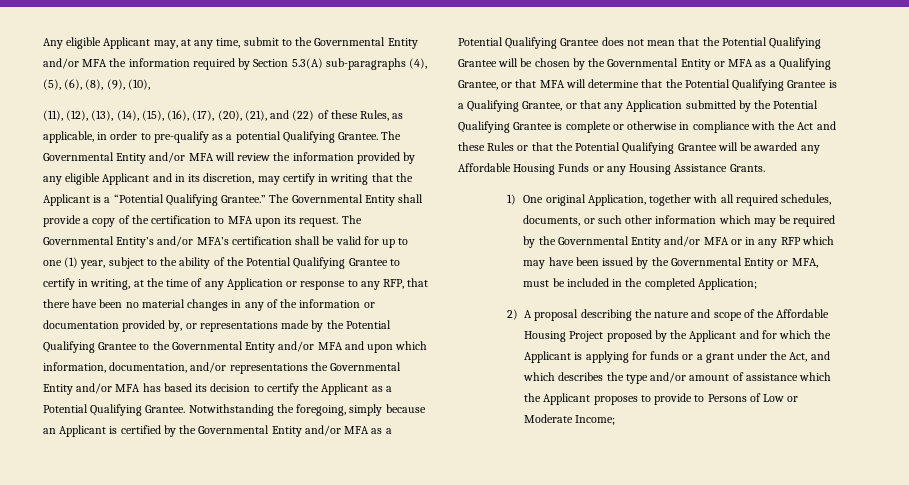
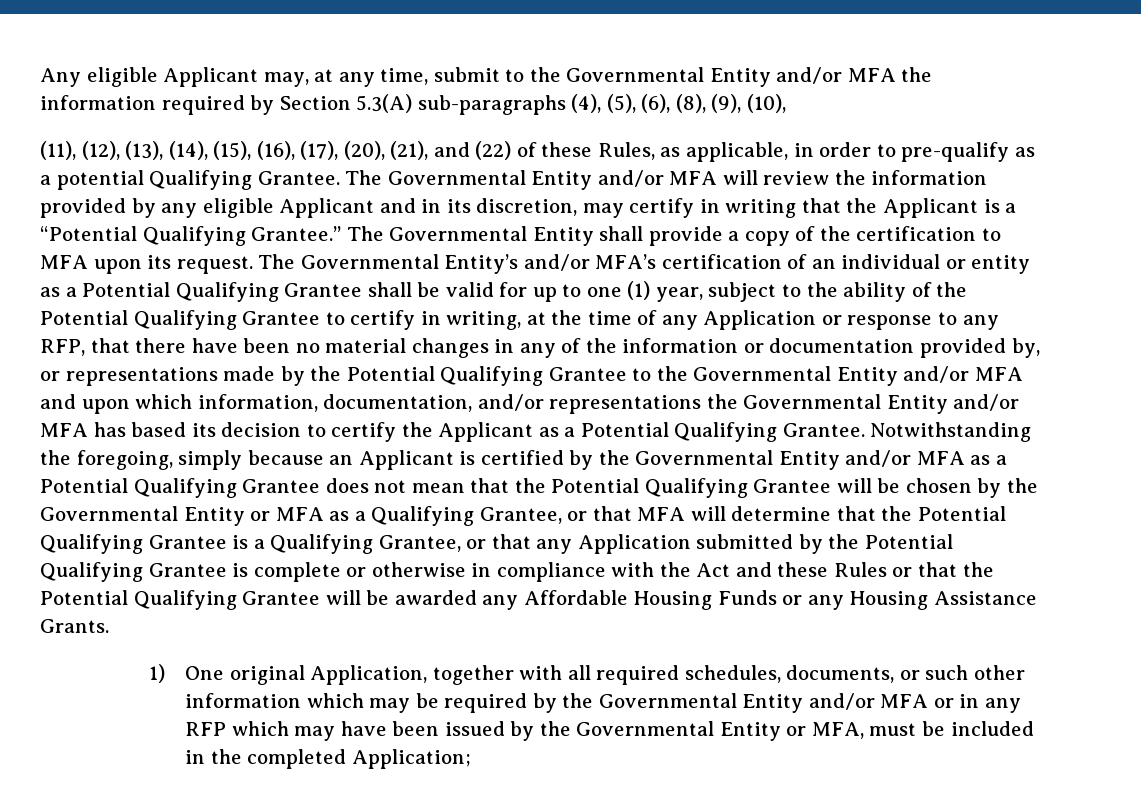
- The Governmental Entity’s and/or MFA’s certification shall be valid for up to one (1) year, subject to the ability of the Potential Qualifying Grantee to certify in writing, at the time of any Application or response to any RFP, that there have been no material changes in any of the information or documentation provided by, or representations made by the Potential Qualifying Grantee to the Governmental Entity and/or MFA and upon which information, documentation, and/or representations the Governmental Entity and/or MFA has based its decision to certify the Applicant as a Potential Qualifying Grantee.
+ The Governmental Entity’s and/or MFA’s certification of an individual or entity as a Potential Qualifying Grantee shall be valid for up to one (1) year, subject to the ability of the Potential Qualifying Grantee to certify in writing, at the time of any Application or response to any RFP, that there have been no material changes in any of the information or documentation provided by, or representations made by the Potential Qualifying Grantee to the Governmental Entity and/or MFA and upon which information, documentation, and/or representations the Governmental Entity and/or MFA has based its decision to certify the Applicant as a Potential Qualifying Grantee.
- 2) A proposal describing the nature and scope of the Affordable Housing Project proposed by the Applicant and for which the Applicant is applying for funds or a grant under the Act, and which describes the type and/or amount of assistance which the Applicant proposes to provide to Persons of Low or Moderate Income;

